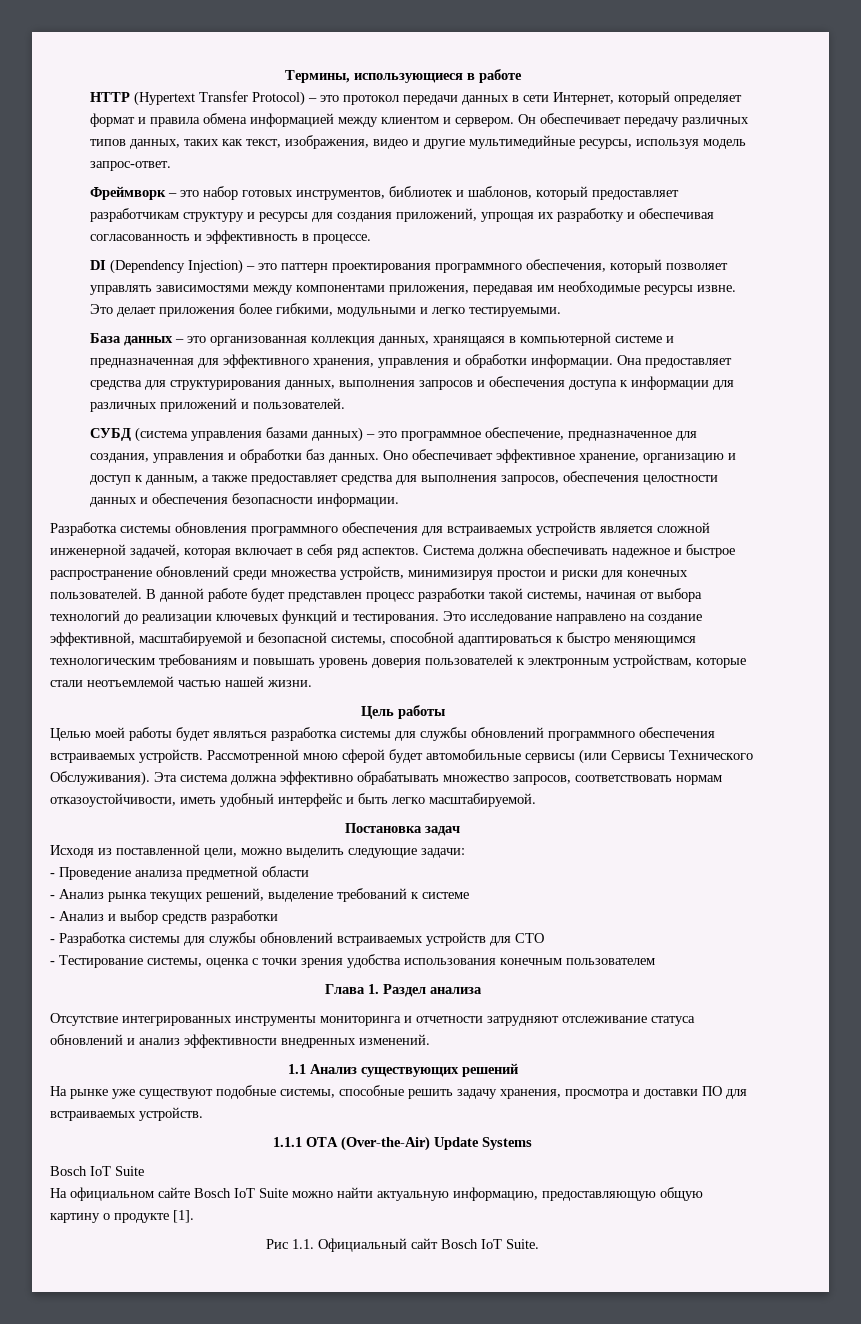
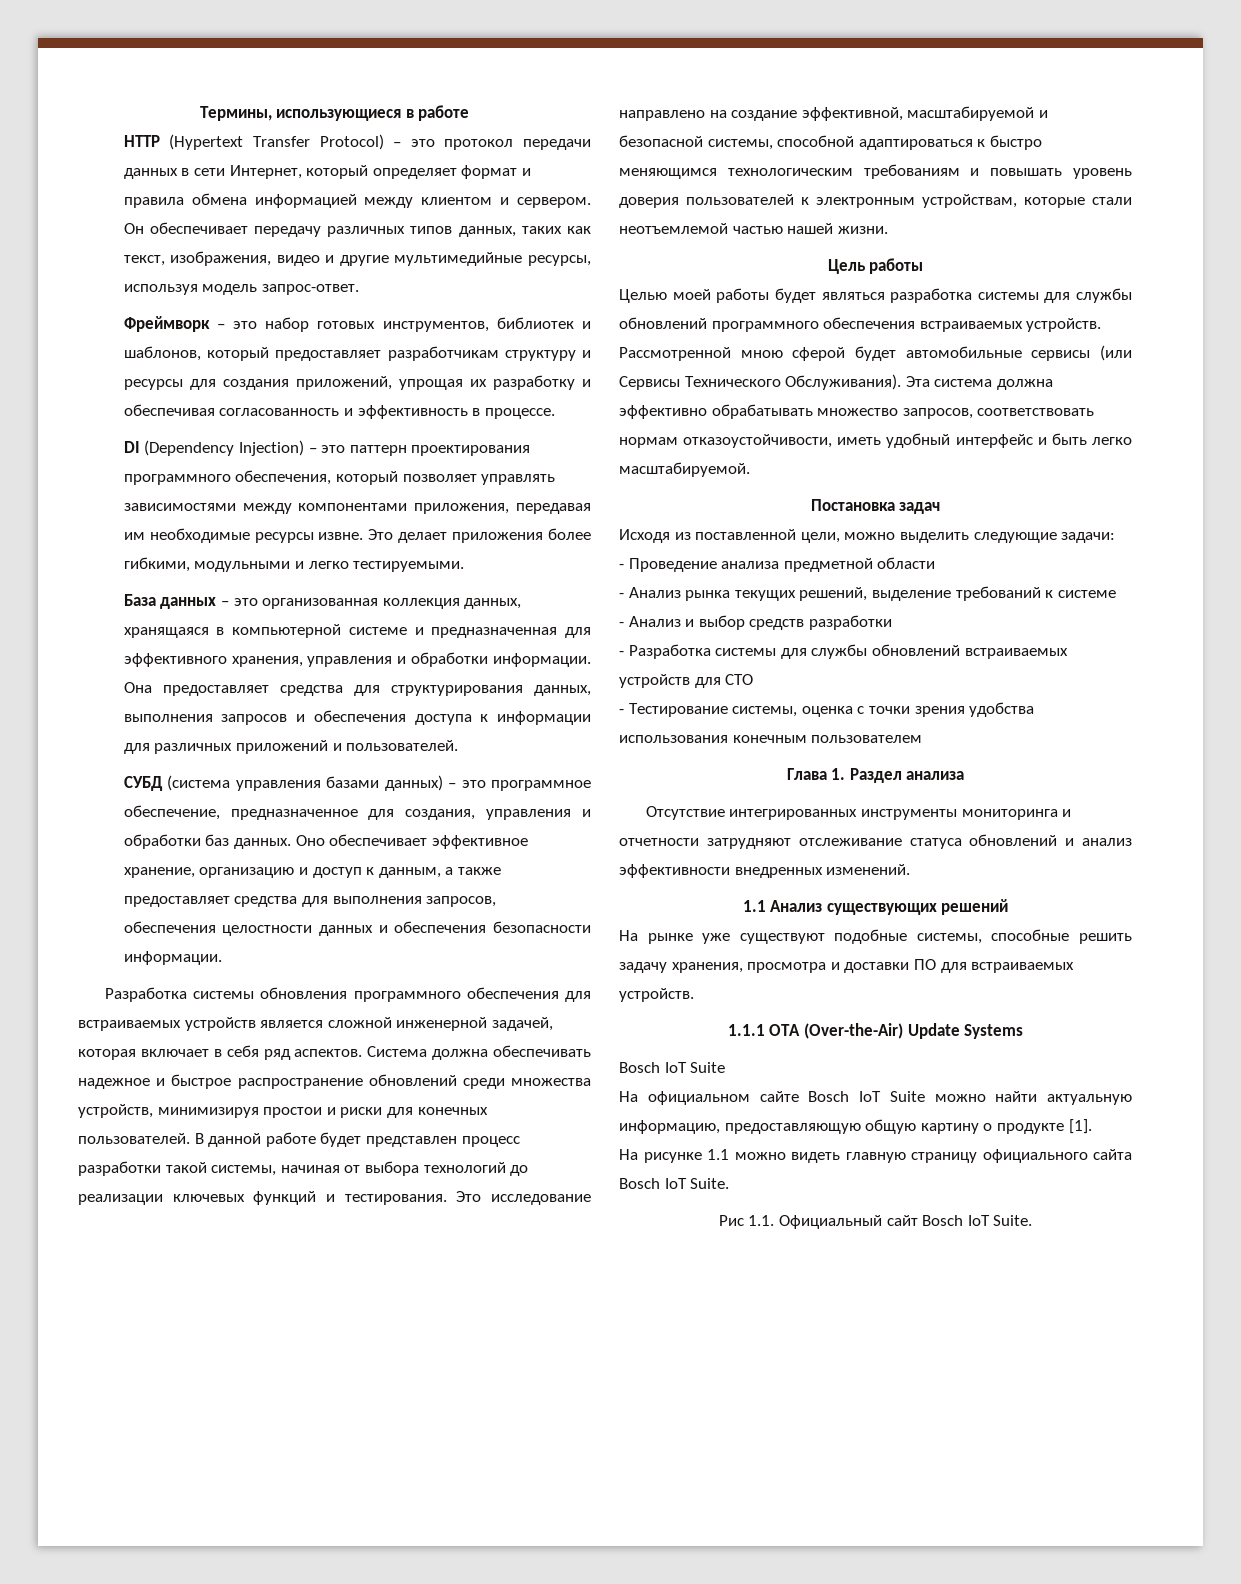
+ На рисунке 1.1 можно видеть главную страницу официального сайта Bosch IoT Suite.

